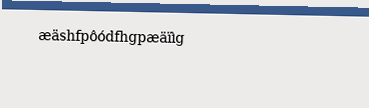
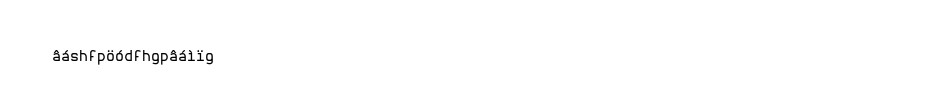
- æäshfpôódfhgpæäïìg
+ âáshfpöódfhgpâáìïg

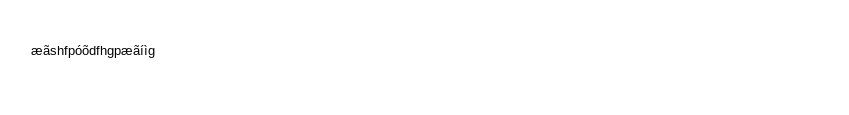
- âáshfpöódfhgpâáìïg
+ æãshfpóõdfhgpæãíìg

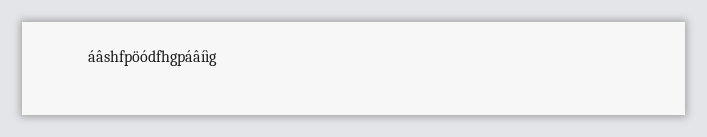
- æãshfpóõdfhgpæãíìg
+ áâshfpöódfhgpáâíìg

